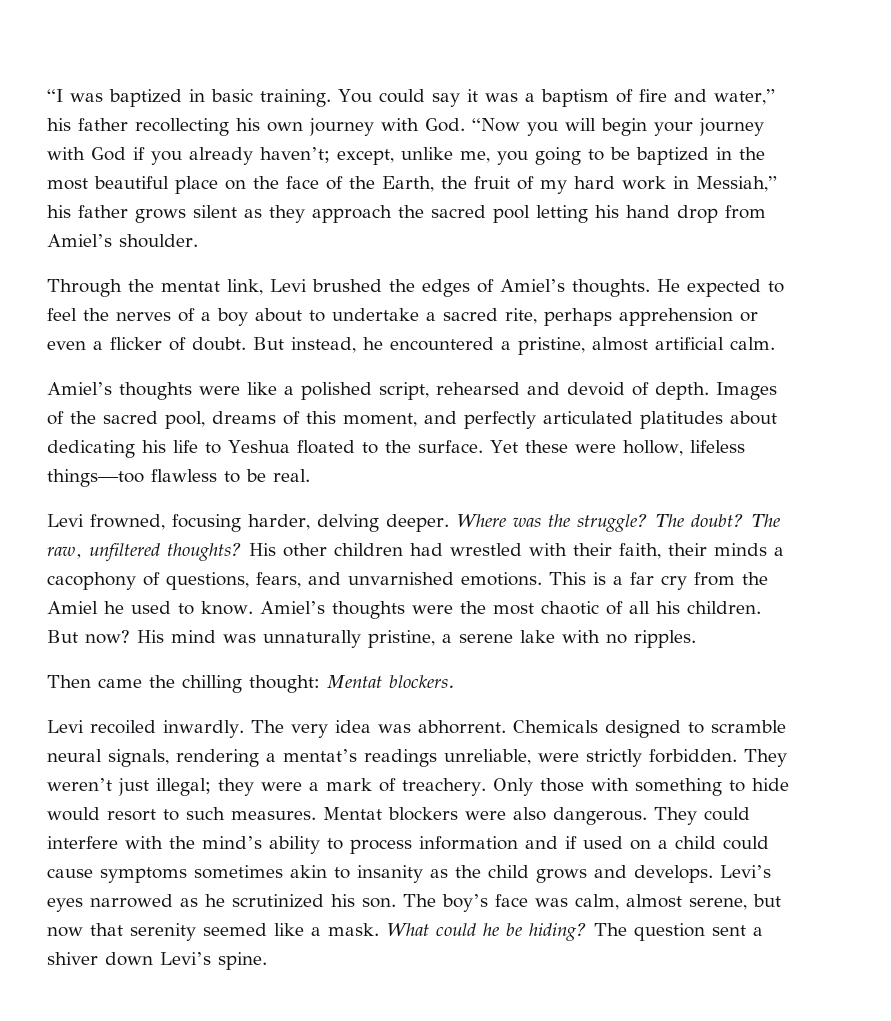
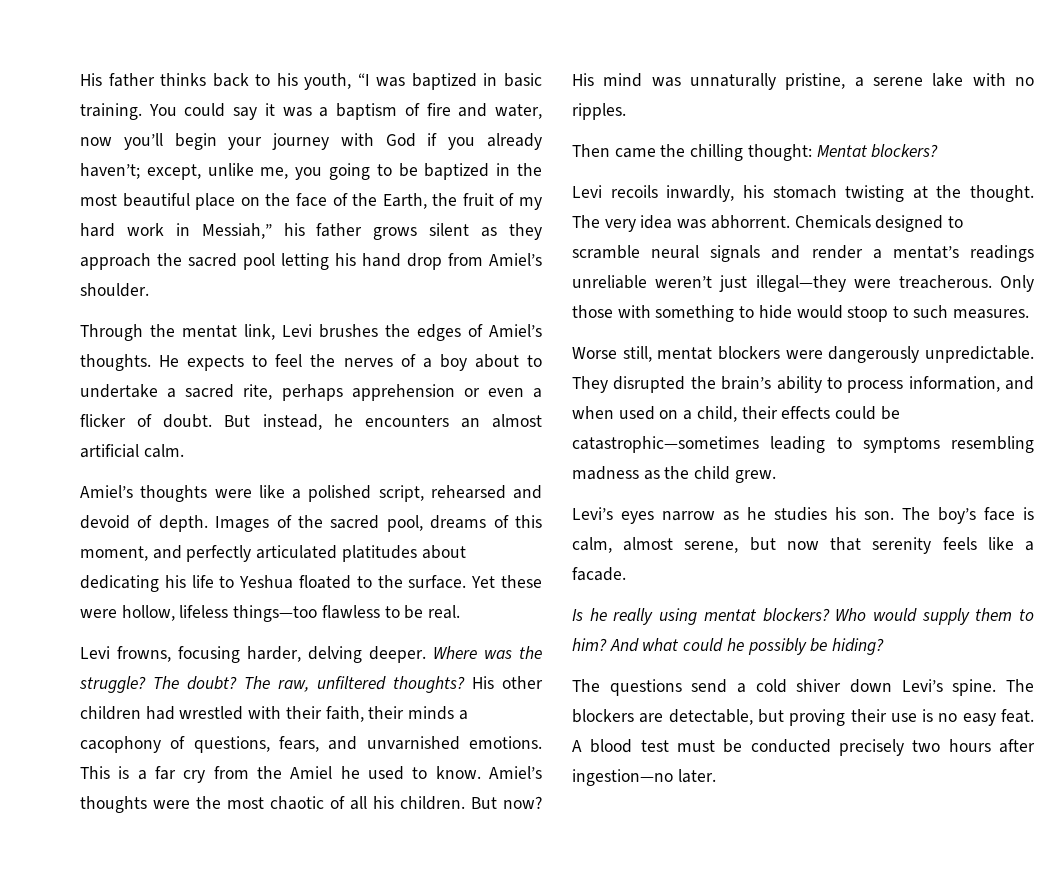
- “I was baptized in basic training.
+ His father thinks back to his youth, “I was baptized in basic training.
- You could say it was a baptism of fire and water,” his father recollecting his own journey with God. “Now you will begin your journey with God if you already haven’t;
+ You could say it was a baptism of fire and water, now you’ll begin your journey with God if you already haven’t;
- Through the mentat link, Levi brushed the edges of Amiel’s thoughts.
+ Through the mentat link, Levi brushes the edges of Amiel’s thoughts.
- He expected to feel the nerves of a boy about to undertake a sacred rite, perhaps apprehension or even a flicker of doubt.
+ He expects to feel the nerves of a boy about to undertake a sacred rite, perhaps apprehension or even a flicker of doubt.
- But instead, he encountered a pristine, almost artificial calm.
+ But instead, he encounters an almost artificial calm.
- Levi frowned, focusing harder, delving deeper.
+ Levi frowns, focusing harder, delving deeper.
- Then came the chilling thought: Mentat blockers.
- Levi recoiled inwardly.
+ Then came the chilling thought: Mentat blockers?
+ Levi recoils inwardly, his stomach twisting at the thought.
- Chemicals designed to scramble neural signals, rendering a mentat’s readings unreliable, were strictly forbidden. They weren’t just illegal; they were a mark of treachery.
+ Chemicals designed to scramble neural signals and render a mentat’s readings unreliable weren’t just illegal—they were treacherous.
- Only those with something to hide would resort to such measures. Mentat blockers were also dangerous. They could interfere with the mind’s ability to process information and if used on a child could cause symptoms sometimes akin to insanity as the child grows and develops. Levi’s eyes narrowed as he scrutinized his son.
+ Only those with something to hide would stoop to such measures.
+ Worse still, mentat blockers were dangerously unpredictable. They disrupted the brain’s ability to process information, and when used on a child, their effects could be catastrophic—sometimes leading to symptoms resembling madness as the child grew.
+ Levi’s eyes narrow as he studies his son.
- The boy’s face was calm, almost serene, but now that serenity seemed like a mask. What could he be hiding? The question sent a shiver down Levi’s spine.
+ The boy’s face is calm, almost serene, but now that serenity feels like a facade.
+ Is he really using mentat blockers? Who would supply them to him? And what could he possibly be hiding?
+ The questions send a cold shiver down Levi’s spine. The blockers are detectable, but proving their use is no easy feat. A blood test must be conducted precisely two hours after ingestion—no later.

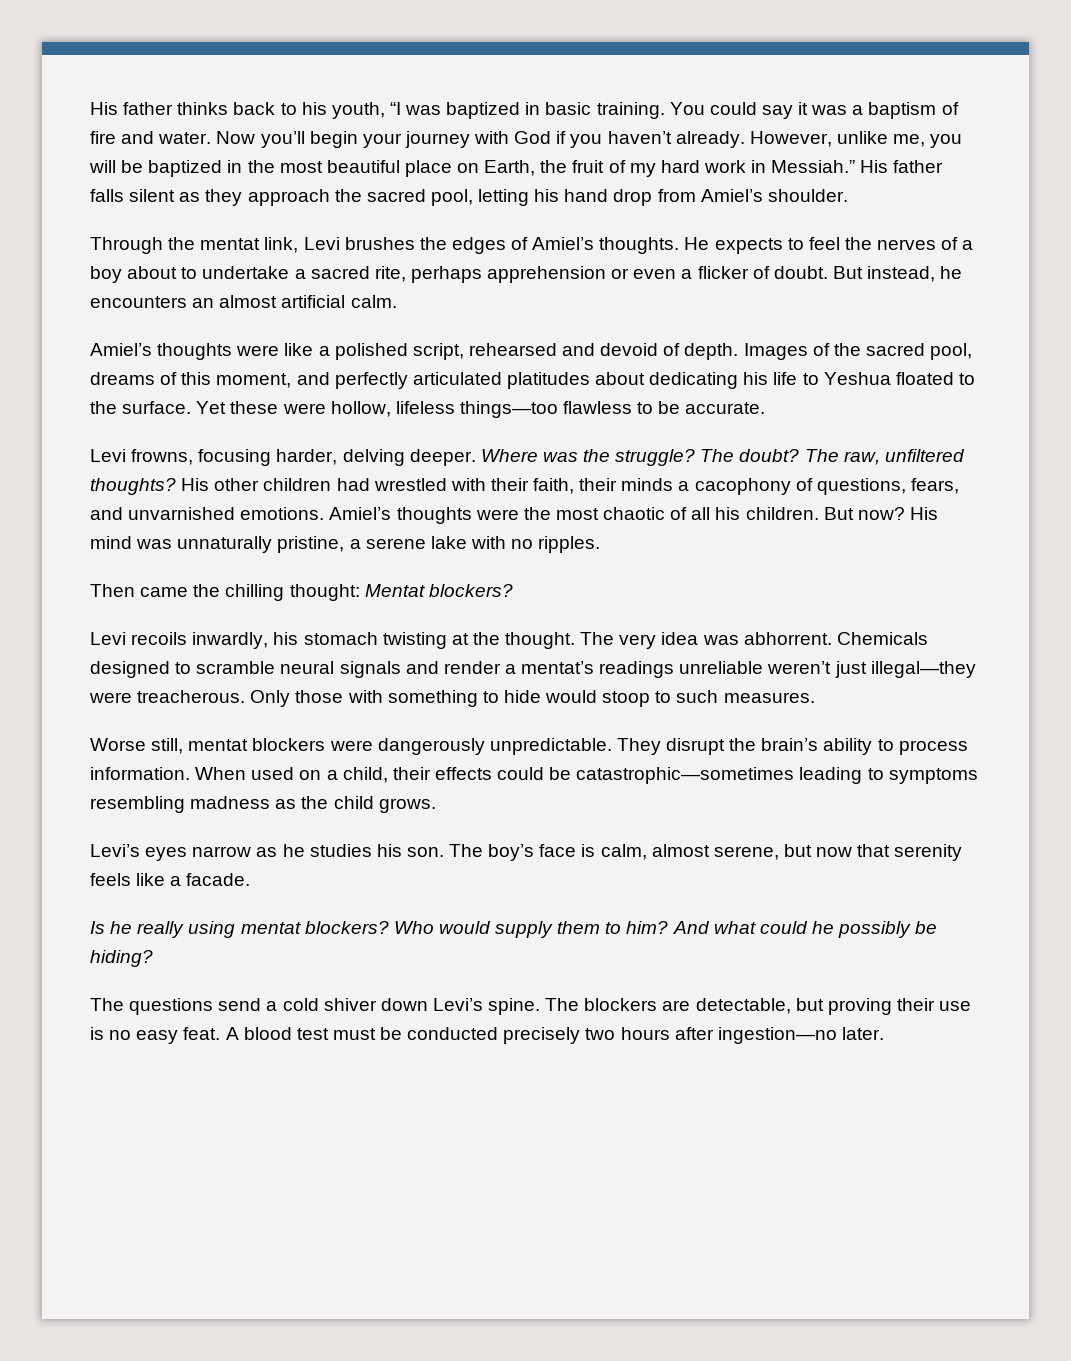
- You could say it was a baptism of fire and water, now you’ll begin your journey with God if you already haven’t; except, unlike me, you going to be baptized in the most beautiful place on the face of the Earth, the fruit of my hard work in Messiah,” his father grows silent as they approach the sacred pool letting his hand drop from Amiel’s shoulder.
+ You could say it was a baptism of fire and water. Now you’ll begin your journey with God if you haven’t already. However, unlike me, you will be baptized in the most beautiful place on Earth, the fruit of my hard work in Messiah.” His father falls silent as they approach the sacred pool, letting his hand drop from Amiel’s shoulder.
- Yet these were hollow, lifeless things—too flawless to be real.
+ Yet these were hollow, lifeless things—too flawless to be accurate.
- This is a far cry from the Amiel he used to know.
- They disrupted the brain’s ability to process information, and when used on a child, their effects could be catastrophic—sometimes leading to symptoms resembling madness as the child grew.
+ They disrupt the brain’s ability to process information. When used on a child, their effects could be catastrophic—sometimes leading to symptoms resembling madness as the child grows.

